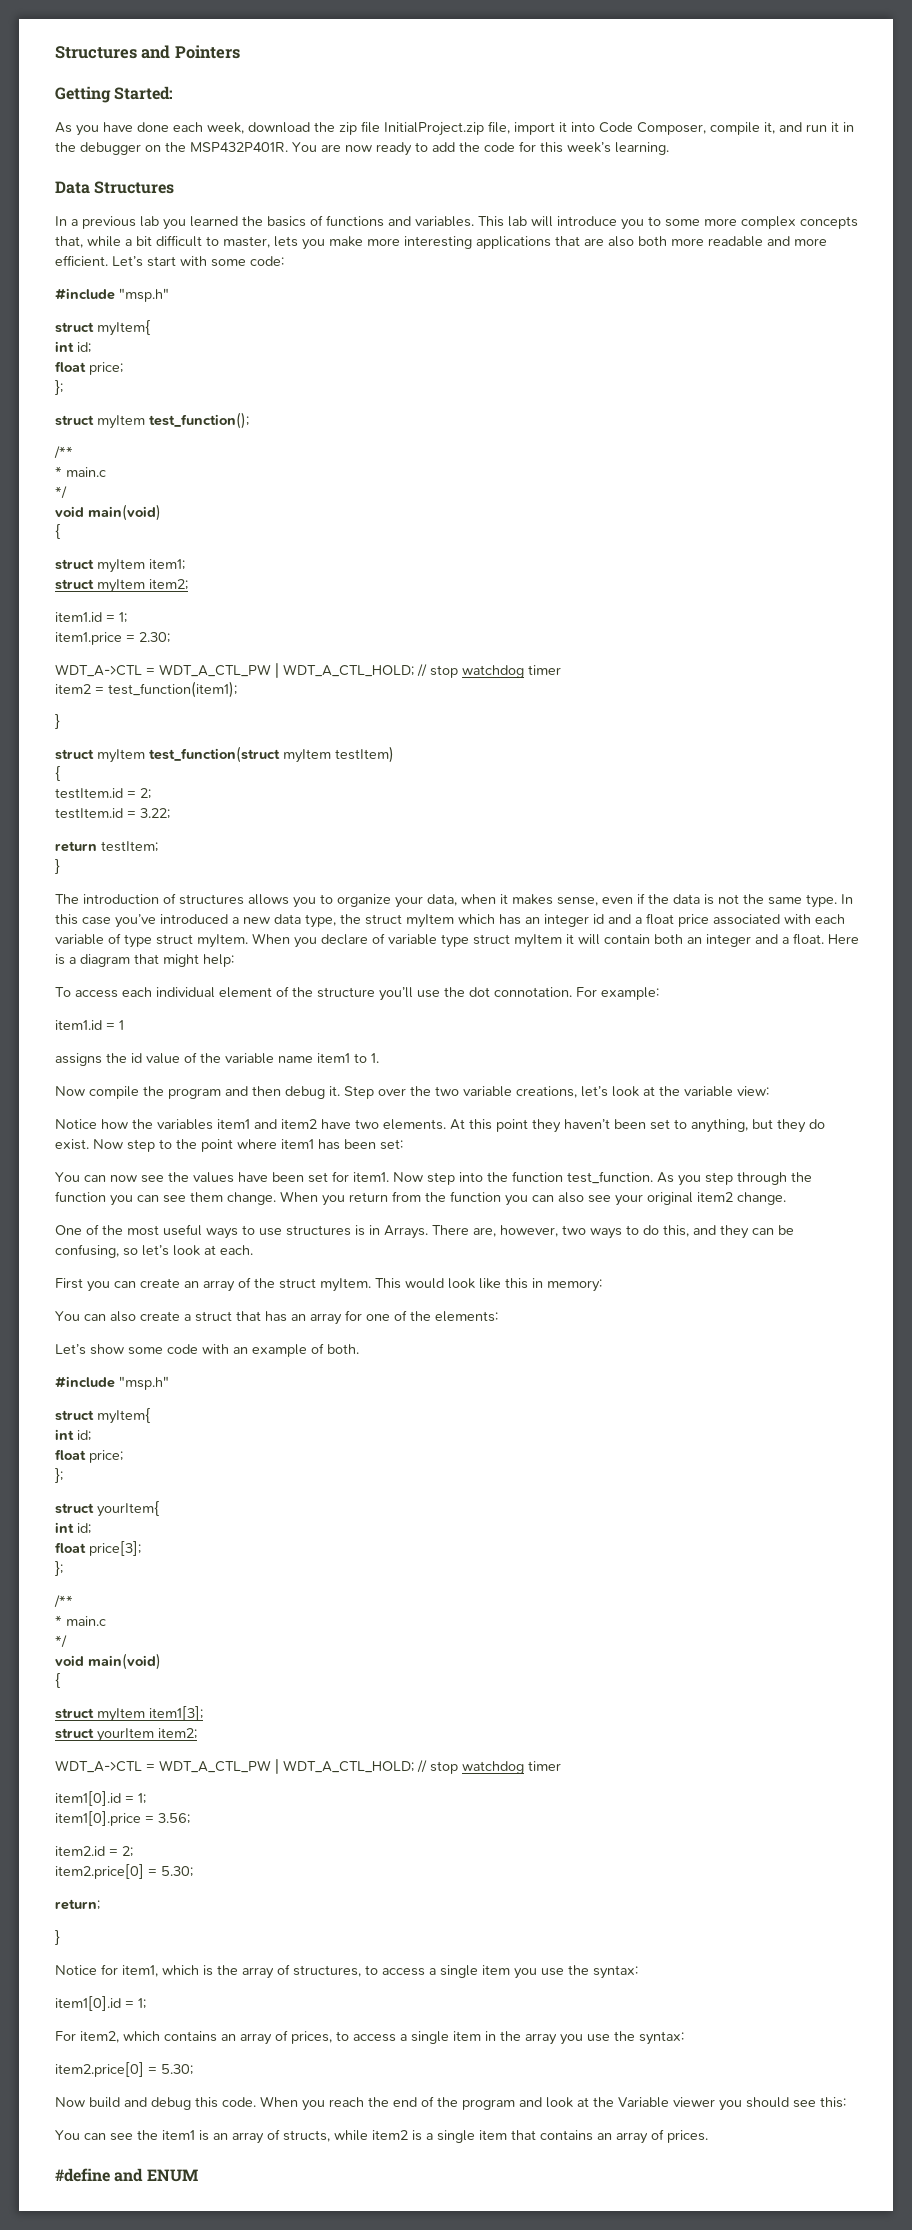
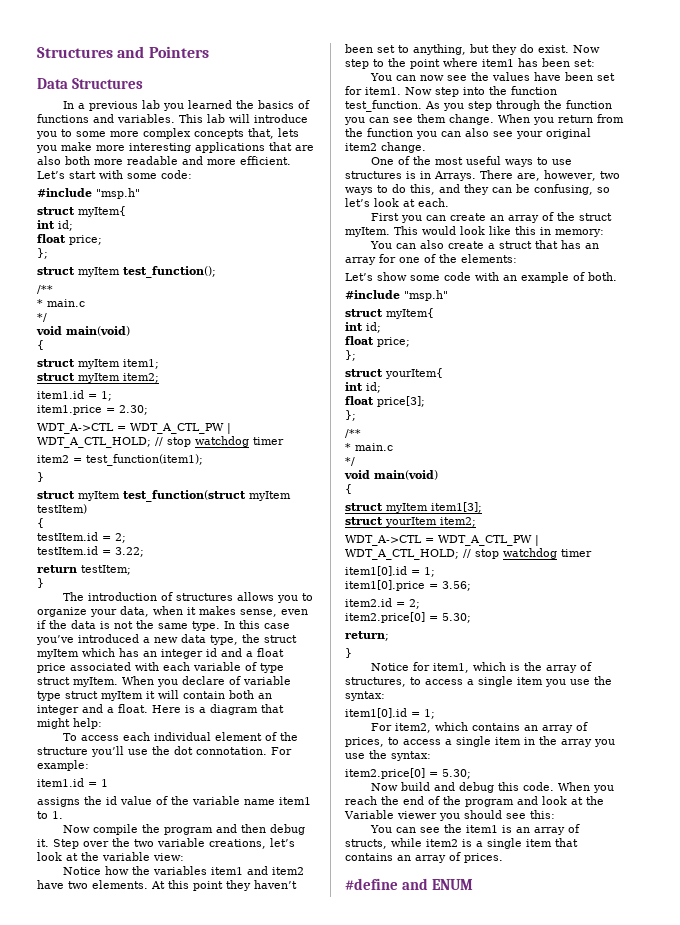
- Getting Started:
- As you have done each week, download the zip file InitialProject.zip file, import it into Code Composer, compile it, and run it in the debugger on the MSP432P401R. You are now ready to add the code for this week’s learning.
- This lab will introduce you to some more complex concepts that, while a bit difficult to master, lets you make more interesting applications that are also both more readable and more efficient.
+ This lab will introduce you to some more complex concepts that, lets you make more interesting applications that are also both more readable and more efficient.

